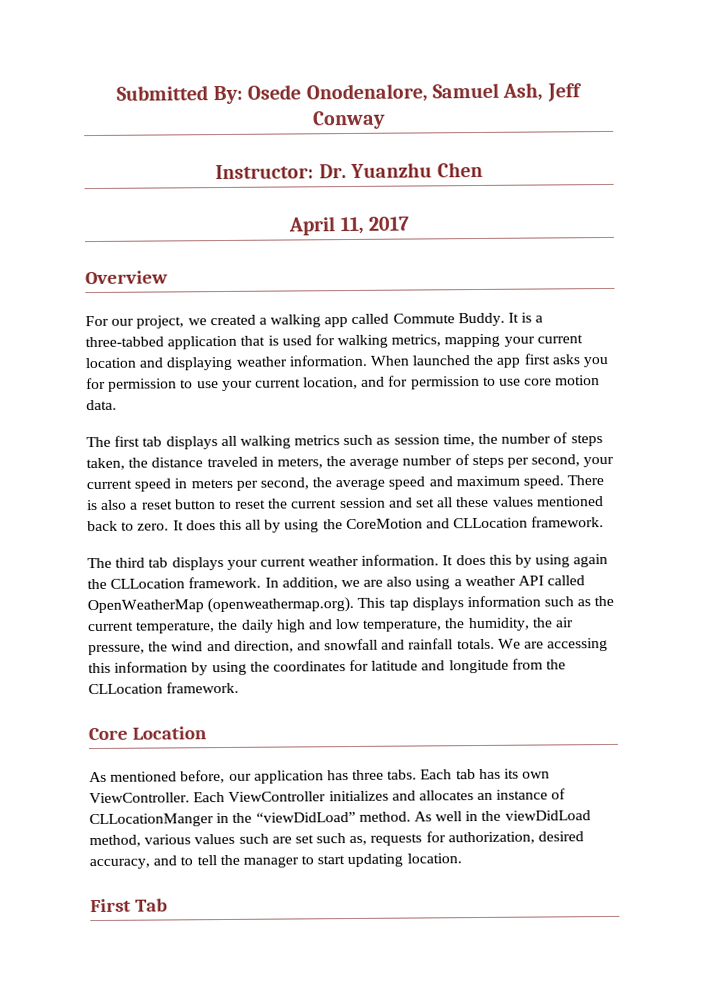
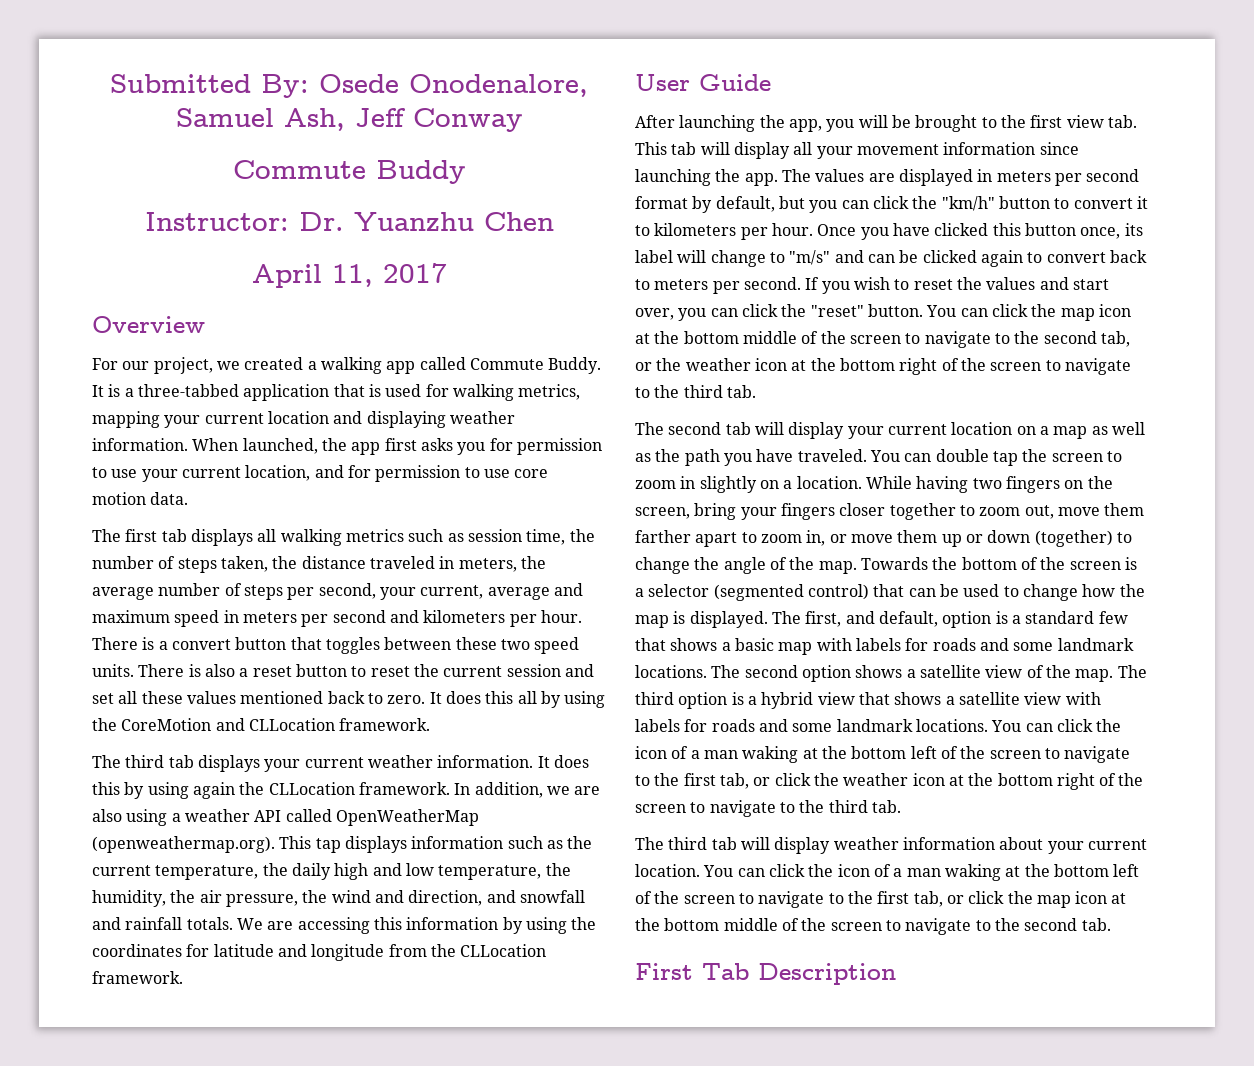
+ Commute Buddy
- When launched the app first asks you for permission to use your current location, and for permission to use core motion data.
+ When launched, the app first asks you for permission to use your current location, and for permission to use core motion data.
- The first tab displays all walking metrics such as session time, the number of steps taken, the distance traveled in meters, the average number of steps per second, your current speed in meters per second, the average speed and maximum speed.
+ The first tab displays all walking metrics such as session time, the number of steps taken, the distance traveled in meters, the average number of steps per second, your current, average and maximum speed in meters per second and kilometers per hour. There is a convert button that toggles between these two speed units.
- Core Location
- As mentioned before, our application has three tabs. Each tab has its own ViewController. Each ViewController initializes and allocates an instance of CLLocationManger in the “viewDidLoad” method. As well in the viewDidLoad method, various values such are set such as, requests for authorization, desired accuracy, and to tell the manager to start updating location.
+ User Guide
+ After launching the app, you will be brought to the first view tab. This tab will display all your movement information since launching the app. The values are displayed in meters per second format by default, but you can click the "km/h" button to convert it to kilometers per hour. Once you have clicked this button once, its label will change to "m/s" and can be clicked again to convert back to meters per second. If you wish to reset the values and start over, you can click the "reset" button. You can click the map icon at the bottom middle of the screen to navigate to the second tab, or the weather icon at the bottom right of the screen to navigate to the third tab.
+ The second tab will display your current location on a map as well as the path you have traveled. You can double tap the screen to zoom in slightly on a location. While having two fingers on the screen, bring your fingers closer together to zoom out, move them farther apart to zoom in, or move them up or down (together) to change the angle of the map. Towards the bottom of the screen is a selector (segmented control) that can be used to change how the map is displayed. The first, and default, option is a standard few that shows a basic map with labels for roads and some landmark locations. The second option shows a satellite view of the map. The third option is a hybrid view that shows a satellite view with labels for roads and some landmark locations. You can click the icon of a man waking at the bottom left of the screen to navigate to the first tab, or click the weather icon at the bottom right of the screen to navigate to the third tab.
+ The third tab will display weather information about your current location. You can click the icon of a man waking at the bottom left of the screen to navigate to the first tab, or click the map icon at the bottom middle of the screen to navigate to the second tab.
- First Tab
+ First Tab Description

